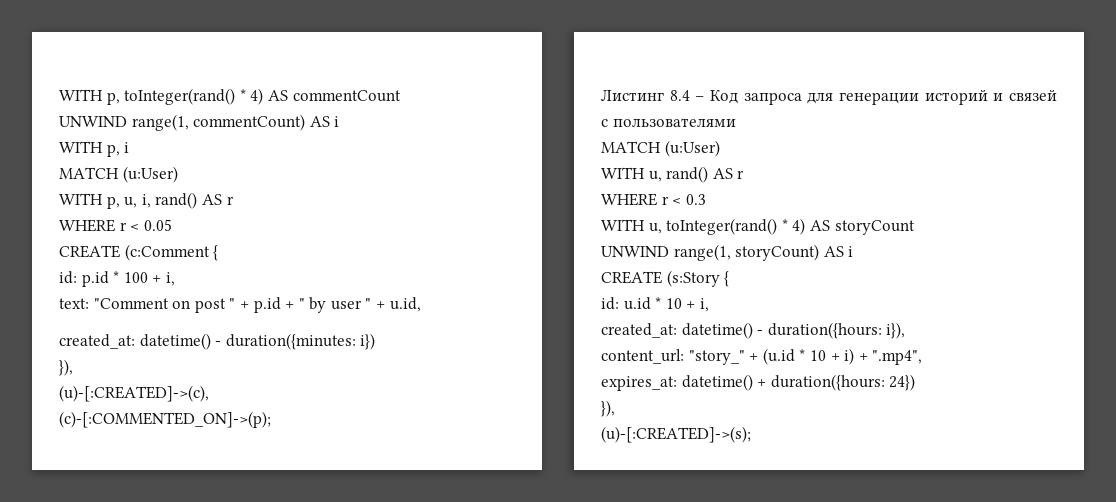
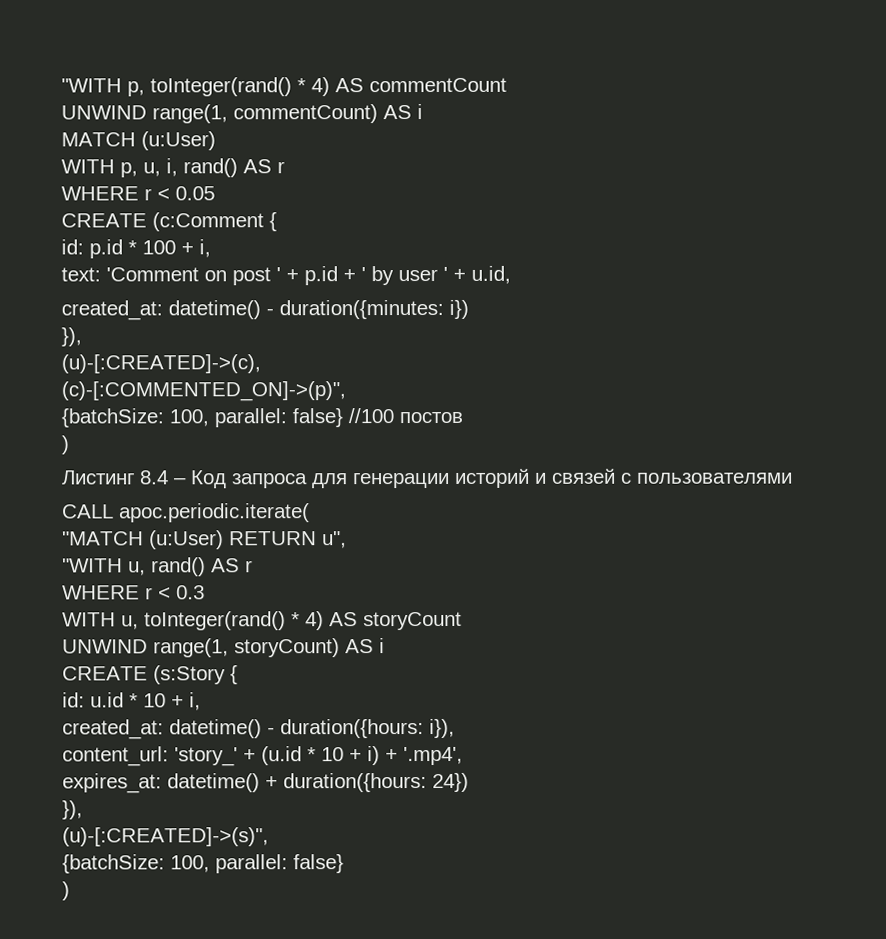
- WITH p, toInteger(rand() * 4) AS commentCount
+ "WITH p, toInteger(rand() * 4) AS commentCount
- WITH p, i
- text: "Comment on post " + p.id + " by user " + u.id,
+ text: 'Comment on post ' + p.id + ' by user ' + u.id,
- (c)-[:COMMENTED_ON]->(p);
+ (c)-[:COMMENTED_ON]->(p)",
+ {batchSize: 100, parallel: false} //100 постов
+ )
  Листинг 8.4 – Код запроса для генерации историй и связей с пользователями
- MATCH (u:User)
- WITH u, rand() AS r
+ CALL apoc.periodic.iterate(
+ "MATCH (u:User) RETURN u",
+ "WITH u, rand() AS r
- content_url: "story_" + (u.id * 10 + i) + ".mp4",
+ content_url: 'story_' + (u.id * 10 + i) + '.mp4',
- (u)-[:CREATED]->(s);
+ (u)-[:CREATED]->(s)",
+ {batchSize: 100, parallel: false}
+ )

